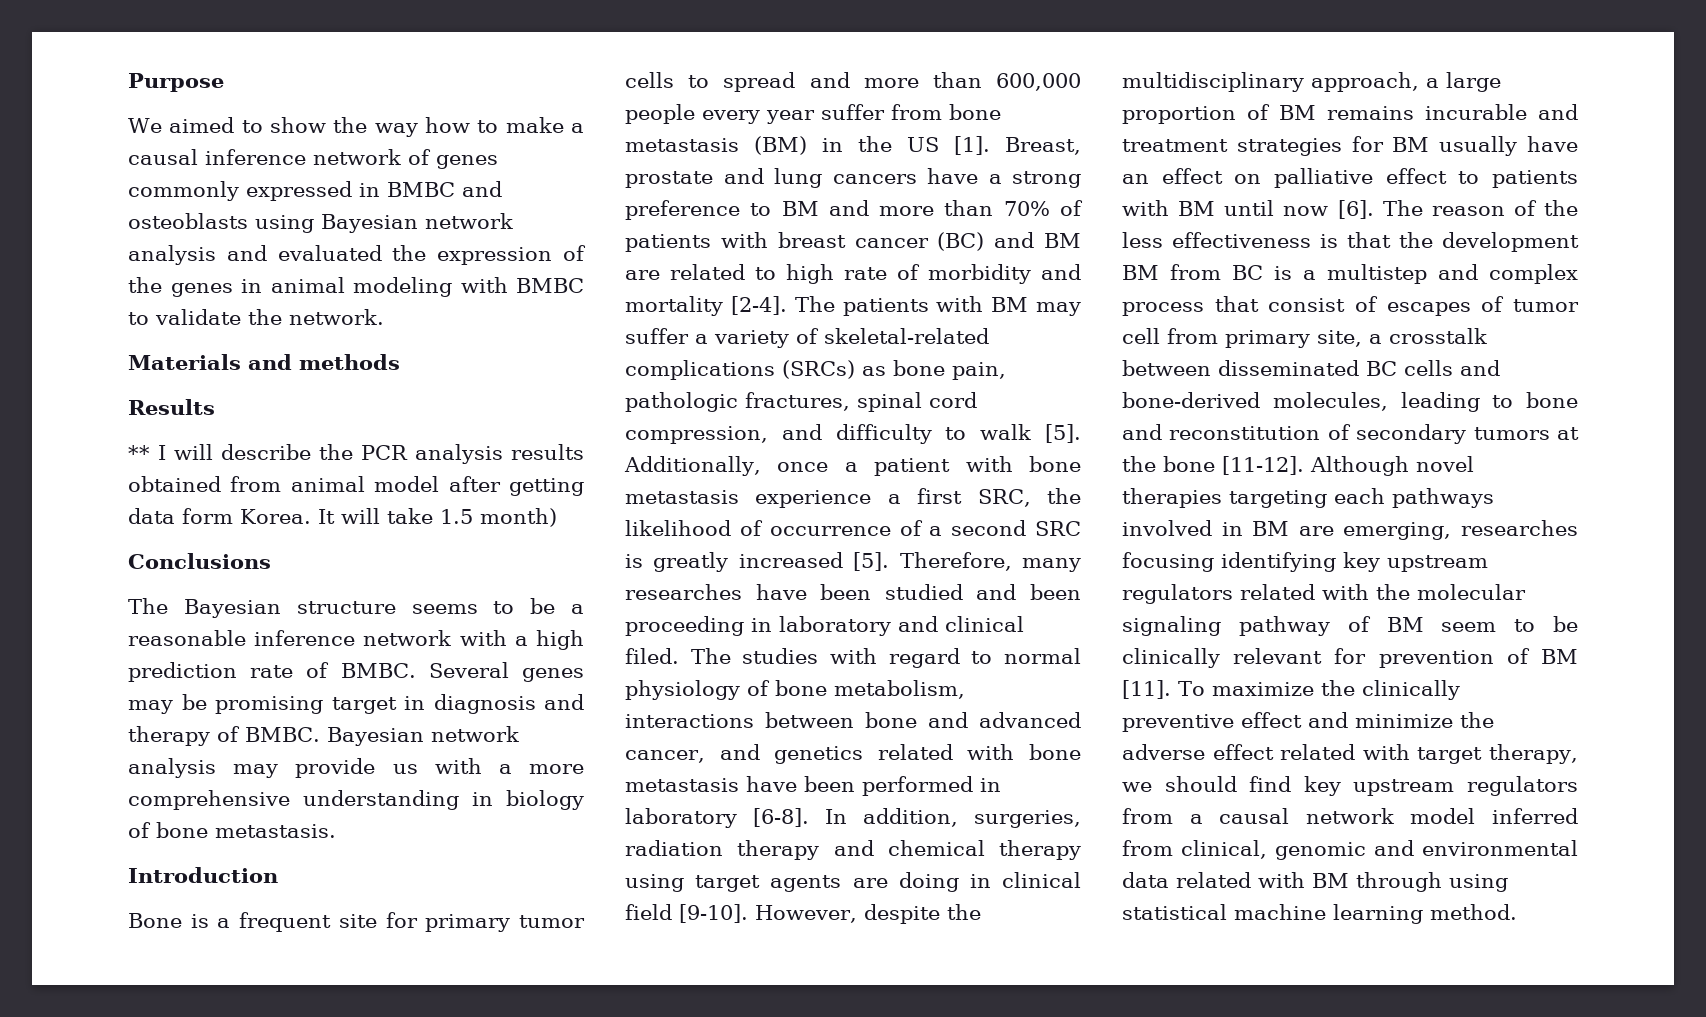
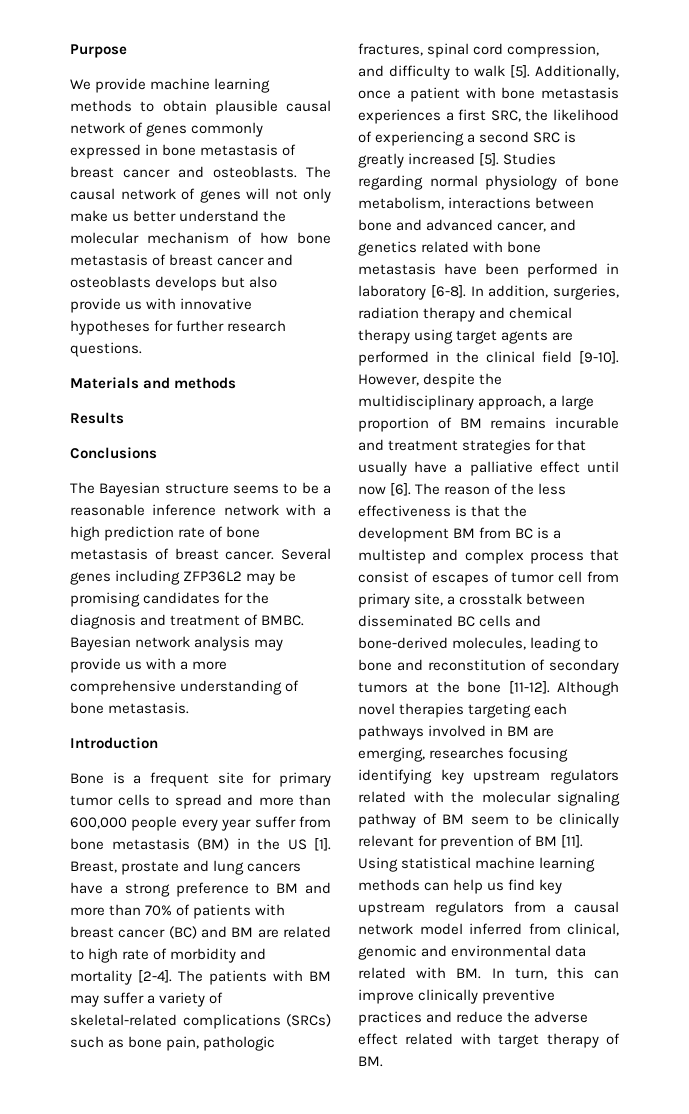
- We aimed to show the way how to make a causal inference network of genes commonly expressed in BMBC and osteoblasts using Bayesian network analysis and evaluated the expression of the genes in animal modeling with BMBC to validate the network.
+ We provide machine learning methods to obtain plausible causal network of genes commonly expressed in bone metastasis of breast cancer and osteoblasts. The causal network of genes will not only make us better understand the molecular mechanism of how bone metastasis of breast cancer and osteoblasts develops but also provide us with innovative hypotheses for further research questions.
  Materials and methods
  Results
- ** I will describe the PCR analysis results obtained from animal model after getting data form Korea. It will take 1.5 month)
- The Bayesian structure seems to be a reasonable inference network with a high prediction rate of BMBC. Several genes may be promising target in diagnosis and therapy of BMBC.
+ The Bayesian structure seems to be a reasonable inference network with a high prediction rate of bone metastasis of breast cancer. Several genes including ZFP36L2 may be promising candidates for the diagnosis and treatment of BMBC.
- Bayesian network analysis may provide us with a more comprehensive understanding in biology of bone metastasis.
+ Bayesian network analysis may provide us with a more comprehensive understanding of bone metastasis.
- The patients with BM may suffer a variety of skeletal-related complications (SRCs) as bone pain, pathologic fractures, spinal cord compression, and difficulty to walk [5].
+ The patients with BM may suffer a variety of skeletal-related complications (SRCs) such as bone pain, pathologic fractures, spinal cord compression, and difficulty to walk [5].
- Additionally, once a patient with bone metastasis experience a first SRC, the likelihood of occurrence of a second SRC is greatly increased [5].
+ Additionally, once a patient with bone metastasis experiences a first SRC, the likelihood of experiencing a second SRC is greatly increased [5].
- Therefore, many researches have been studied and been proceeding in laboratory and clinical filed. The studies with regard to normal physiology of bone metabolism, interactions between bone and advanced cancer, and genetics related with bone metastasis have been performed in laboratory [6-8].
+ Studies regarding normal physiology of bone metabolism, interactions between bone and advanced cancer, and genetics related with bone metastasis have been performed in laboratory [6-8].
- In addition, surgeries, radiation therapy and chemical therapy using target agents are doing in clinical field [9-10].
+ In addition, surgeries, radiation therapy and chemical therapy using target agents are performed in the clinical field [9-10].
- However, despite the multidisciplinary approach, a large proportion of BM remains incurable and treatment strategies for BM usually have an effect on palliative effect to patients with BM until now [6].
+ However, despite the multidisciplinary approach, a large proportion of BM remains incurable and treatment strategies for that usually have a palliative effect until now [6].
- To maximize the clinically preventive effect and minimize the adverse effect related with target therapy, we should find key upstream regulators from a causal network model inferred from clinical, genomic and environmental data related with BM through using statistical machine learning method.
+ Using statistical machine learning methods can help us find key upstream regulators from a causal network model inferred from clinical, genomic and environmental data related with BM. In turn, this can improve clinically preventive practices and reduce the adverse effect related with target therapy of BM.

